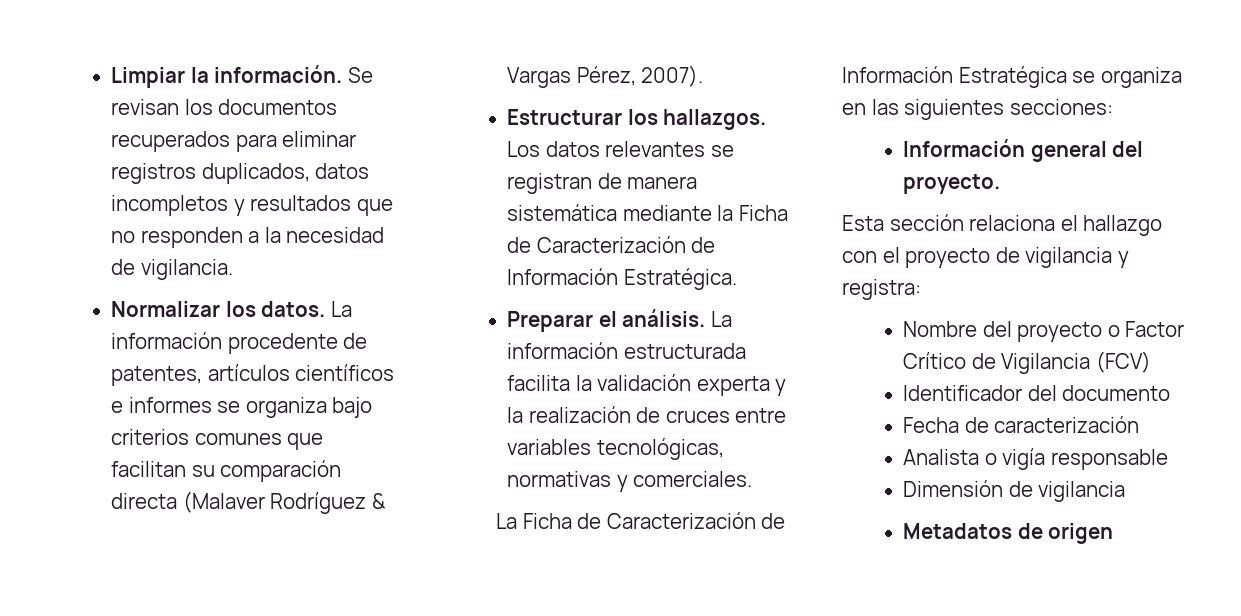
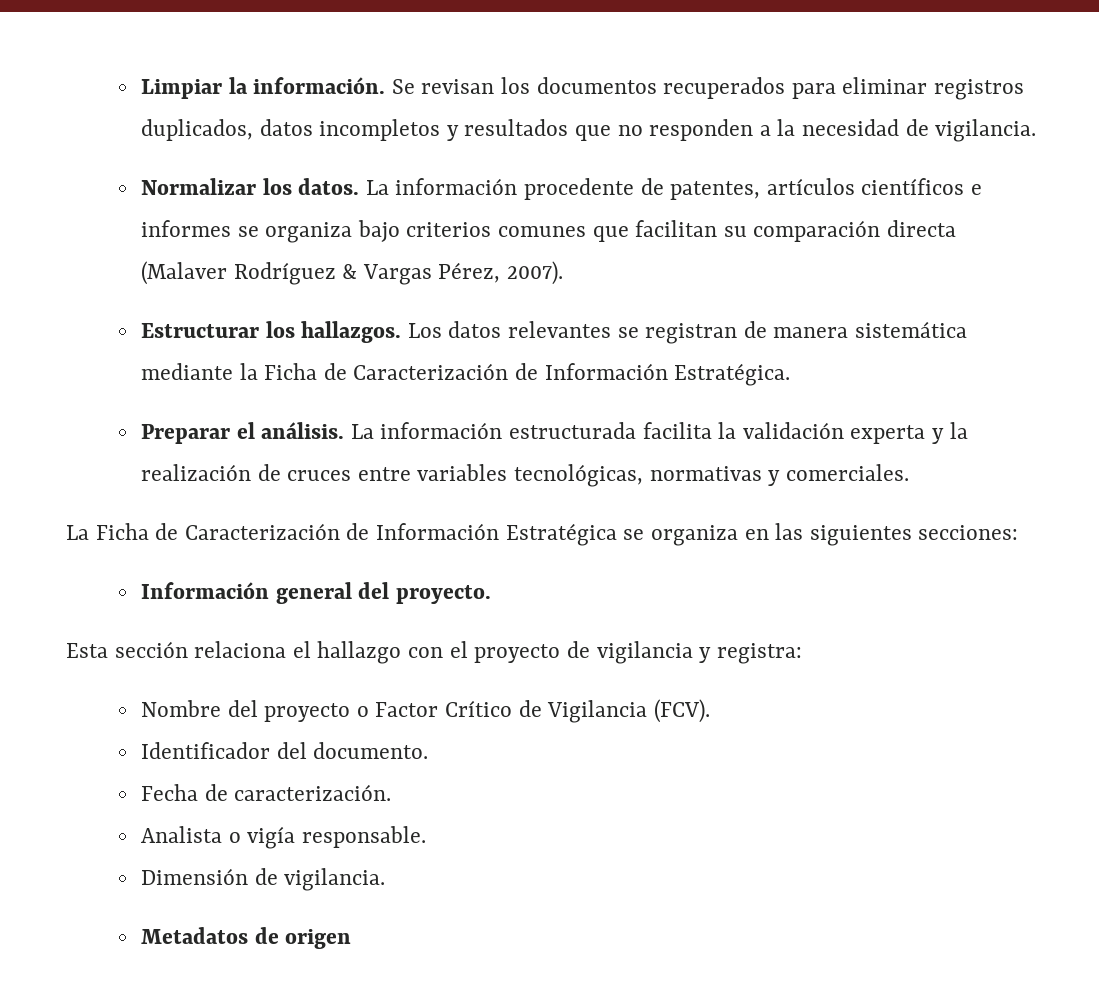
- Nombre del proyecto o Factor Crítico de Vigilancia (FCV)
+ Nombre del proyecto o Factor Crítico de Vigilancia (FCV).
- Identificador del documento
+ Identificador del documento.
- Fecha de caracterización
+ Fecha de caracterización.
- Analista o vigía responsable
+ Analista o vigía responsable.
- Dimensión de vigilancia
+ Dimensión de vigilancia.

